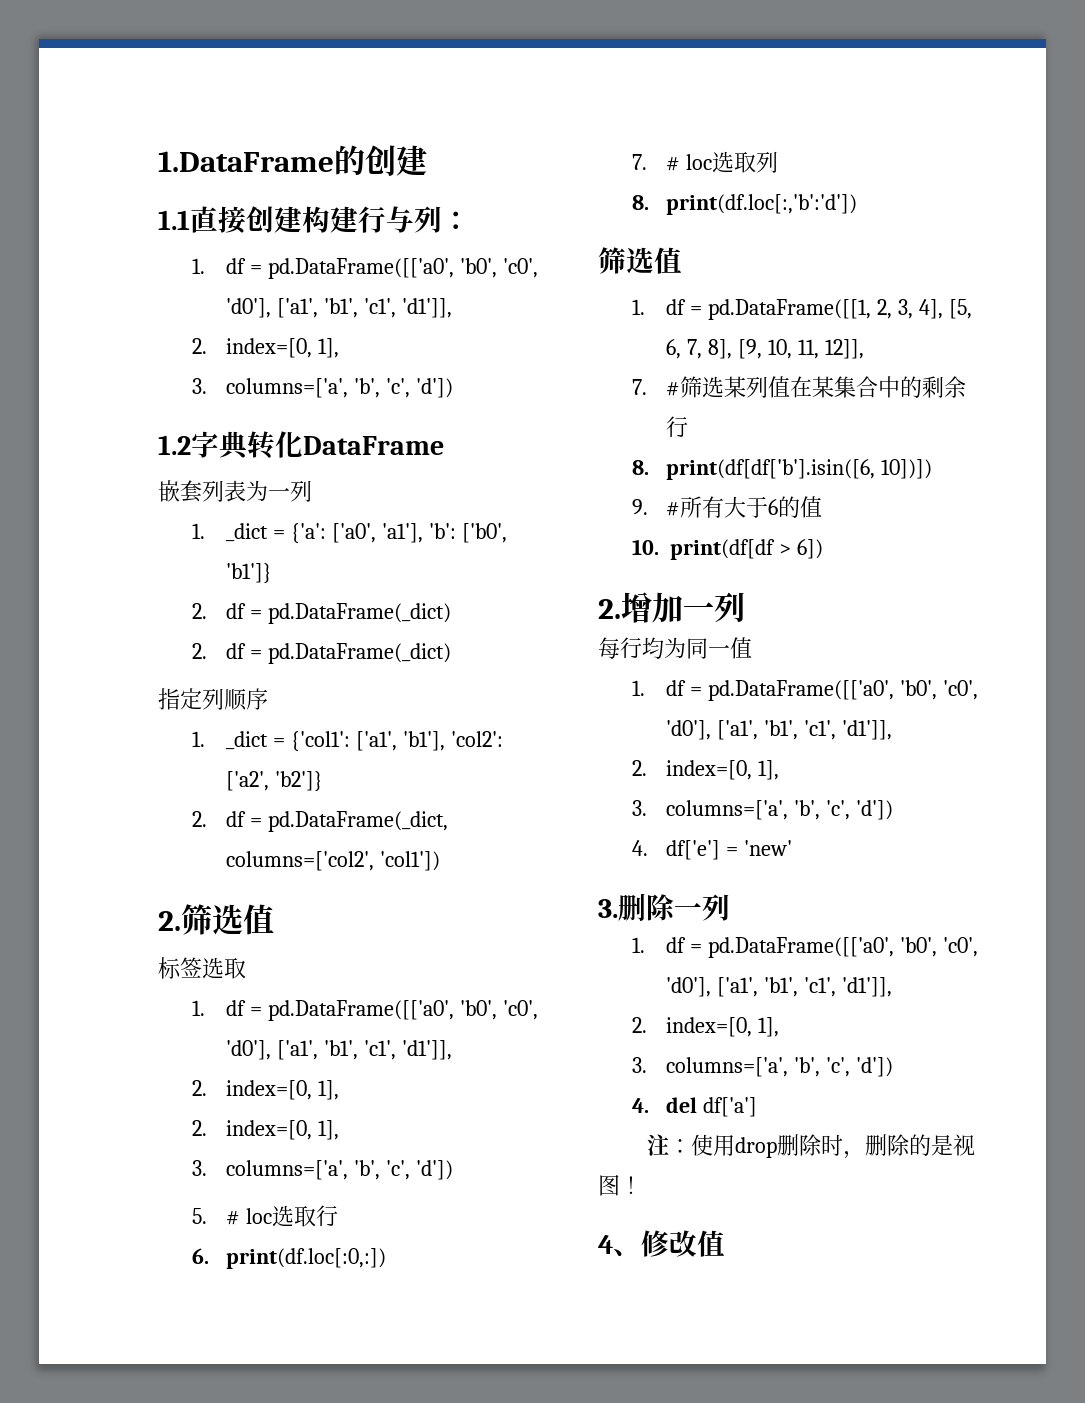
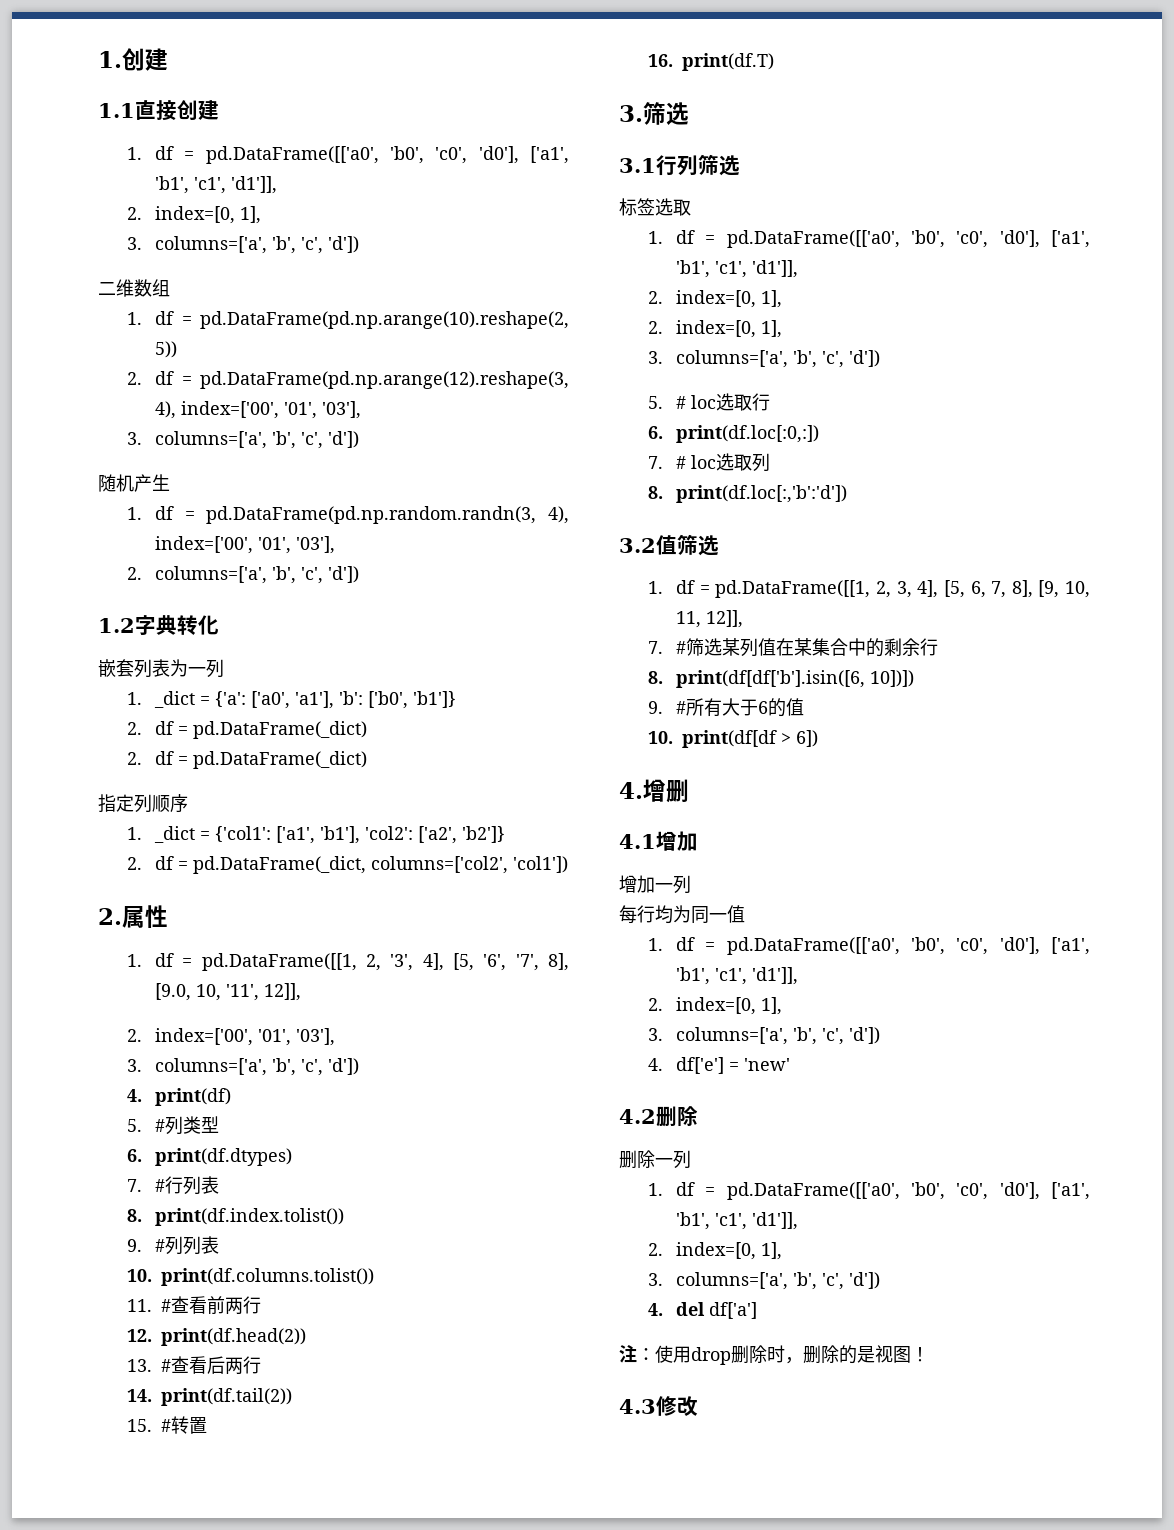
- 1.DataFrame的创建
+ 1.创建
- 1.1直接创建构建行与列：
+ 1.1直接创建
+ 二维数组
+ 1. df = pd.DataFrame(pd.np.arange(10).reshape(2, 5))
+ 2. df = pd.DataFrame(pd.np.arange(12).reshape(3, 4), index=['00', '01', '03'],
+ 3. columns=['a', 'b', 'c', 'd'])
+ 随机产生
+ 1. df = pd.DataFrame(pd.np.random.randn(3, 4), index=['00', '01', '03'],
+ 2. columns=['a', 'b', 'c', 'd'])
- 1.2字典转化DataFrame
+ 1.2字典转化
- 2.筛选值
+ 2.属性
+ 1. df = pd.DataFrame([[1, 2, '3', 4], [5, '6', '7', 8], [9.0, 10, '11', 12]],
+ 2. index=['00', '01', '03'],
+ 3. columns=['a', 'b', 'c', 'd'])
+ 4. print(df)
+ 5. #列类型
+ 6. print(df.dtypes)
+ 7. #行列表
+ 8. print(df.index.tolist())
+ 9. #列列表
+ 10. print(df.columns.tolist())
+ 11. #查看前两行
+ 12. print(df.head(2))
+ 13. #查看后两行
+ 14. print(df.tail(2))
+ 15. #转置
+ 16. print(df.T)
+ 3.筛选
+ 3.1行列筛选
  8. print(df.loc[:,'b':'d'])
- 筛选值
+ 3.2值筛选
- 2.增加一列
+ 4.增删
+ 4.1增加
+ 增加一列
- 3.删除一列
+ 4.2删除
+ 删除一列
- 4、修改值
+ 4.3修改

